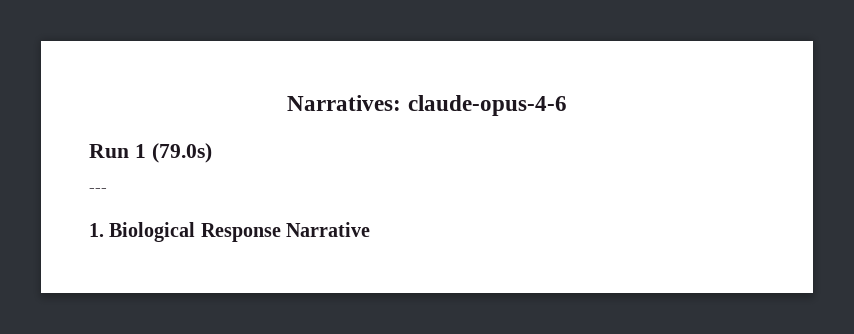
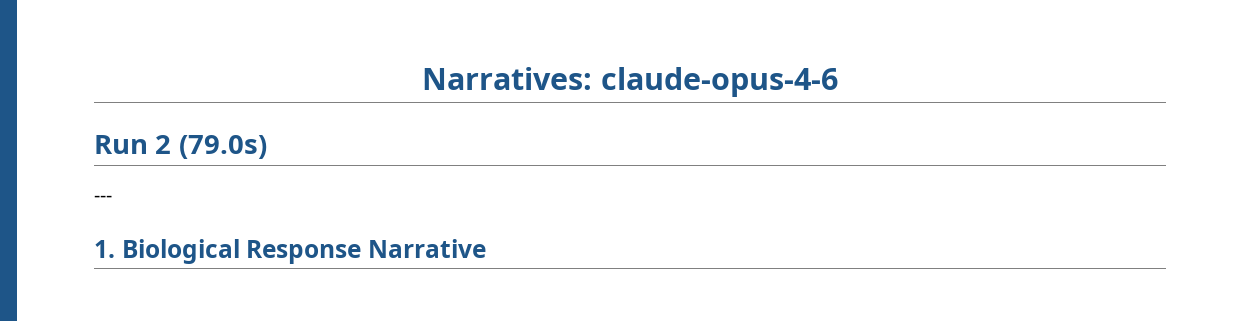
- Run 1 (79.0s)
+ Run 2 (79.0s)

